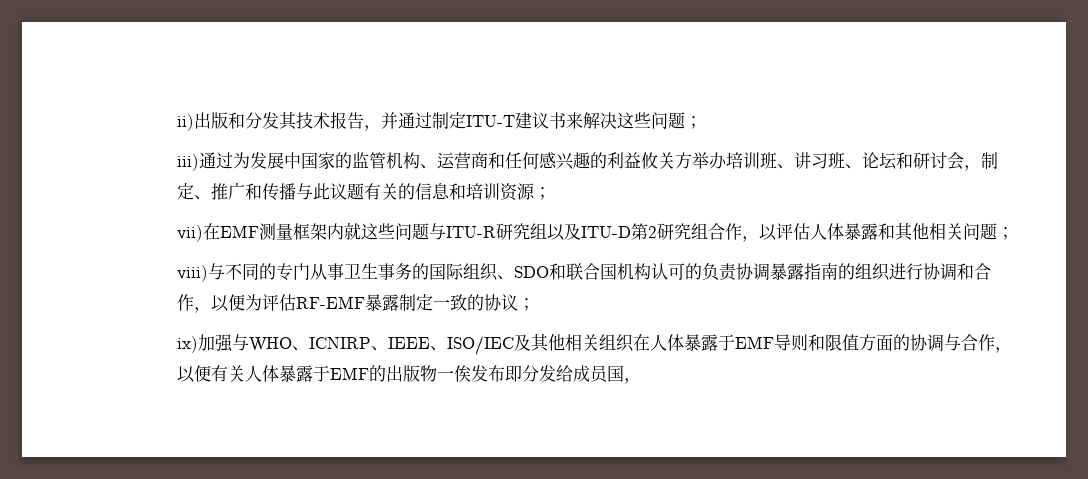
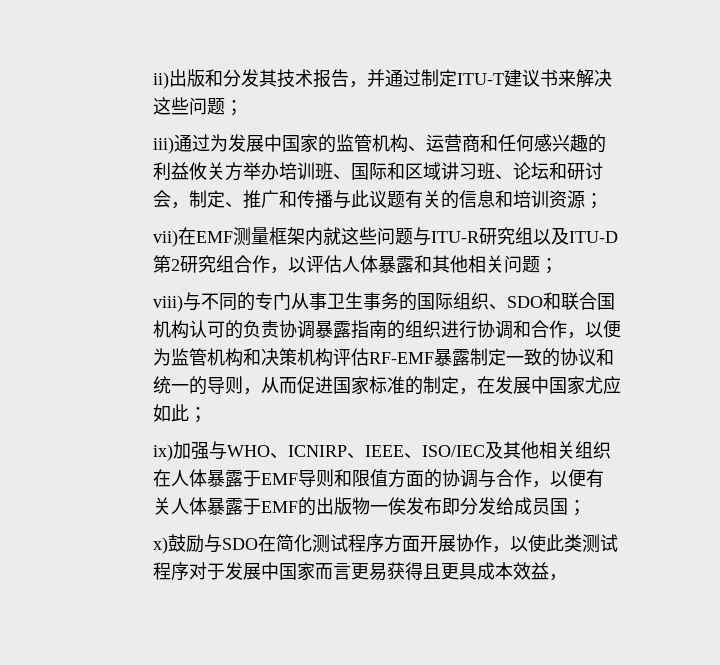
- iii)通过为发展中国家的监管机构、运营商和任何感兴趣的利益攸关方举办培训班、讲习班、论坛和研讨会，制定、推广和传播与此议题有关的信息和培训资源；
+ iii)通过为发展中国家的监管机构、运营商和任何感兴趣的利益攸关方举办培训班、国际和区域讲习班、论坛和研讨会，制定、推广和传播与此议题有关的信息和培训资源；
- viii)与不同的专门从事卫生事务的国际组织、SDO和联合国机构认可的负责协调暴露指南的组织进行协调和合作，以便为评估RF-EMF暴露制定一致的协议；
+ viii)与不同的专门从事卫生事务的国际组织、SDO和联合国机构认可的负责协调暴露指南的组织进行协调和合作，以便为监管机构和决策机构评估RF-EMF暴露制定一致的协议和统一的导则，从而促进国家标准的制定，在发展中国家尤应如此；
- ix)加强与WHO、ICNIRP、IEEE、ISO/IEC及其他相关组织在人体暴露于EMF导则和限值方面的协调与合作，以便有关人体暴露于EMF的出版物一俟发布即分发给成员国，
+ ix)加强与WHO、ICNIRP、IEEE、ISO/IEC及其他相关组织在人体暴露于EMF导则和限值方面的协调与合作，以便有关人体暴露于EMF的出版物一俟发布即分发给成员国；
+ x)鼓励与SDO在简化测试程序方面开展协作，以使此类测试程序对于发展中国家而言更易获得且更具成本效益，

